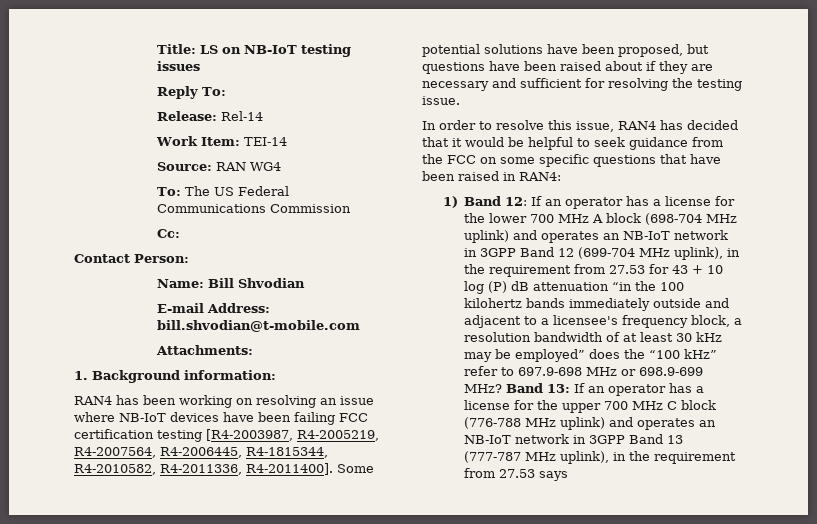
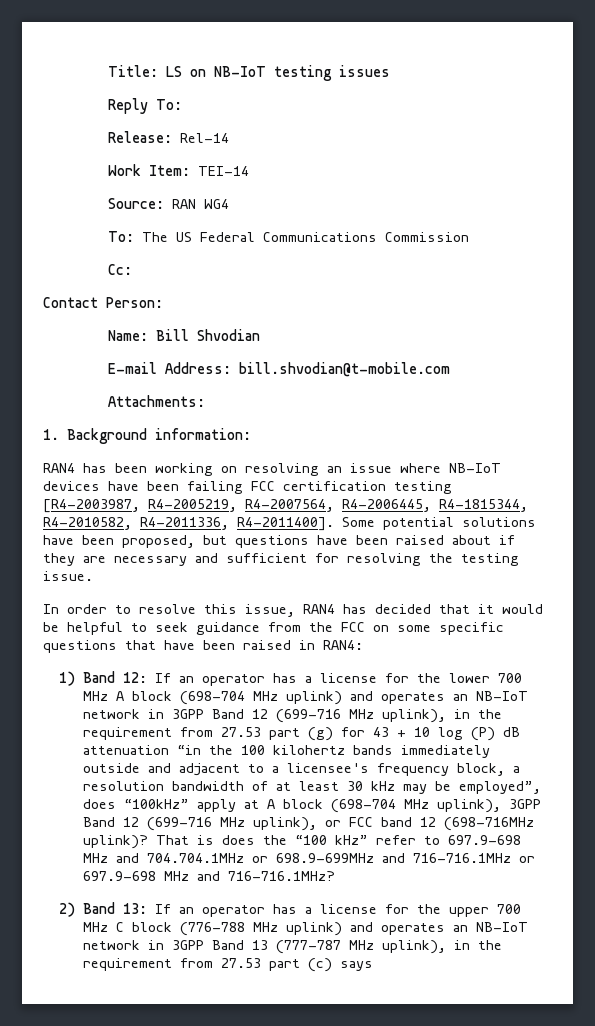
- If an operator has a license for the lower 700 MHz A block (698-704 MHz uplink) and operates an NB-IoT network in 3GPP Band 12 (699-704 MHz uplink), in the requirement from 27.53 for 43 + 10 log (P) dB attenuation “in the 100 kilohertz bands immediately outside and adjacent to a licensee's frequency block, a resolution bandwidth of at least 30 kHz may be employed” does the “100 kHz” refer to 697.9-698 MHz or 698.9-699 MHz? Band 13:
+ If an operator has a license for the lower 700 MHz A block (698-704 MHz uplink) and operates an NB-IoT network in 3GPP Band 12 (699-716 MHz uplink), in the requirement from 27.53 part (g) for 43 + 10 log (P) dB attenuation “in the 100 kilohertz bands immediately outside and adjacent to a licensee's frequency block, a resolution bandwidth of at least 30 kHz may be employed”, does “100kHz” apply at A block (698-704 MHz uplink), 3GPP Band 12 (699-716 MHz uplink), or FCC band 12 (698-716MHz uplink)? That is does the “100 kHz” refer to 697.9-698 MHz and 704.704.1MHz or 698.9-699MHz and 716-716.1MHz or 697.9-698 MHz and 716-716.1MHz?
+ 2) Band 13:
- If an operator has a license for the upper 700 MHz C block (776-788 MHz uplink) and operates an NB-IoT network in 3GPP Band 13 (777-787 MHz uplink), in the requirement from 27.53 says
+ If an operator has a license for the upper 700 MHz C block (776-788 MHz uplink) and operates an NB-IoT network in 3GPP Band 13 (777-787 MHz uplink), in the requirement from 27.53 part (c) says

